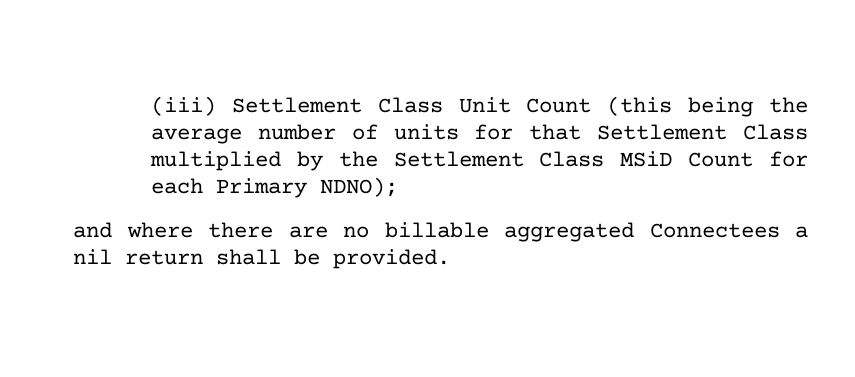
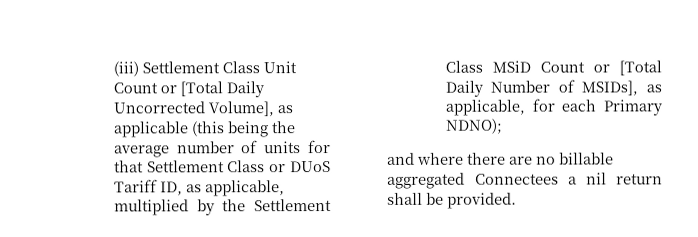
- (iii) Settlement Class Unit Count (this being the average number of units for that Settlement Class multiplied by the Settlement Class MSiD Count for each Primary NDNO);
+ (iii) Settlement Class Unit Count or [Total Daily Uncorrected Volume], as applicable (this being the average number of units for that Settlement Class or DUoS Tariff ID, as applicable, multiplied by the Settlement Class MSiD Count or [Total Daily Number of MSIDs], as applicable, for each Primary NDNO);

